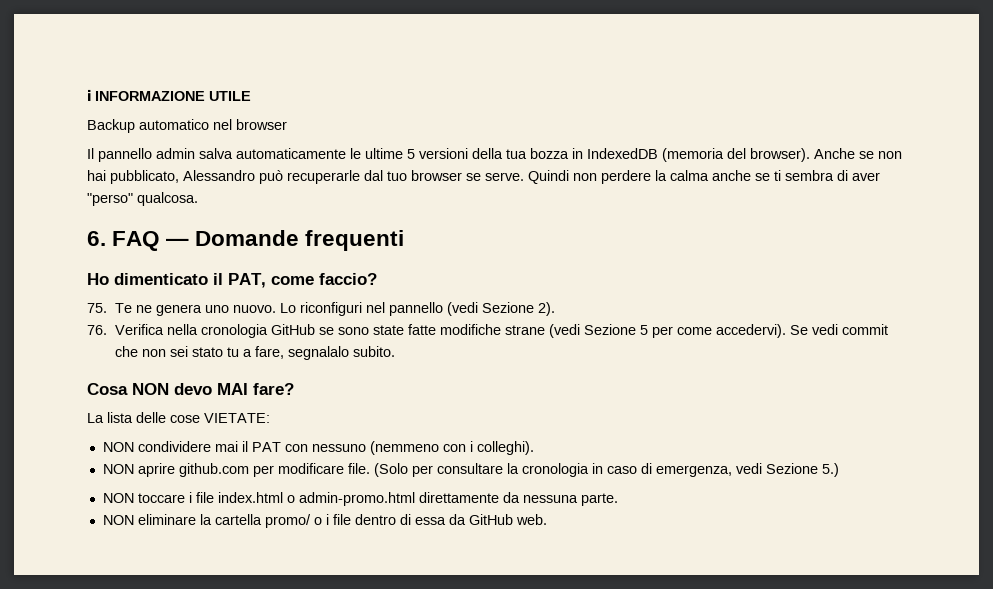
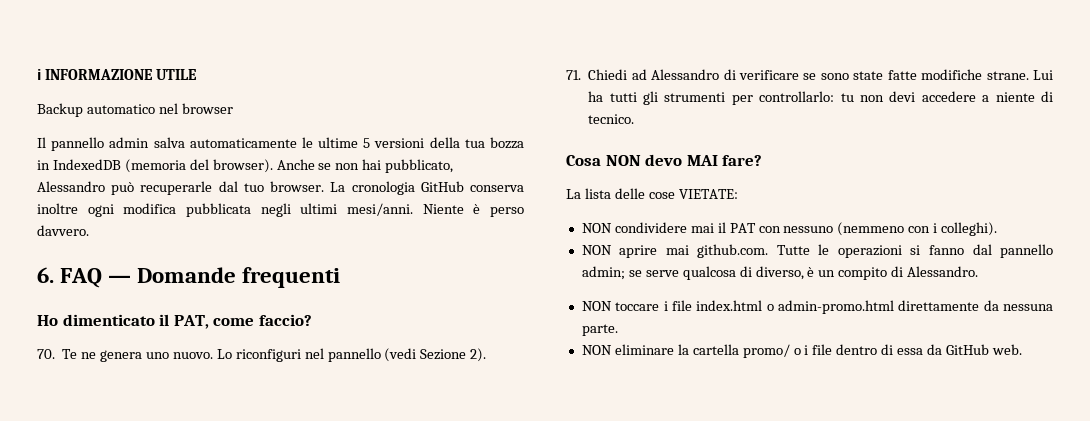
- Anche se non hai pubblicato, Alessandro può recuperarle dal tuo browser se serve. Quindi non perdere la calma anche se ti sembra di aver "perso" qualcosa.
+ Anche se non hai pubblicato, Alessandro può recuperarle dal tuo browser. La cronologia GitHub conserva inoltre ogni modifica pubblicata negli ultimi mesi/anni. Niente è perso davvero.
- 75. Te ne genera uno nuovo.
+ 70. Te ne genera uno nuovo.
- 76. Verifica nella cronologia GitHub se sono state fatte modifiche strane (vedi Sezione 5 per come accedervi). Se vedi commit che non sei stato tu a fare, segnalalo subito.
+ 71. Chiedi ad Alessandro di verificare se sono state fatte modifiche strane. Lui ha tutti gli strumenti per controllarlo: tu non devi accedere a niente di tecnico.
- NON aprire github.com per modificare file. (Solo per consultare la cronologia in caso di emergenza, vedi Sezione 5.)
+ NON aprire mai github.com. Tutte le operazioni si fanno dal pannello admin; se serve qualcosa di diverso, è un compito di Alessandro.

